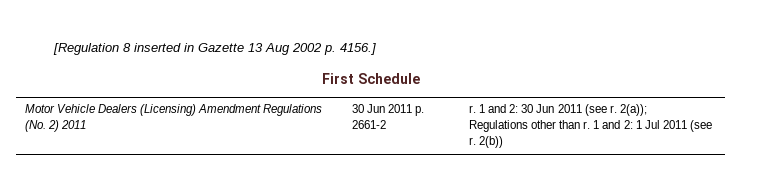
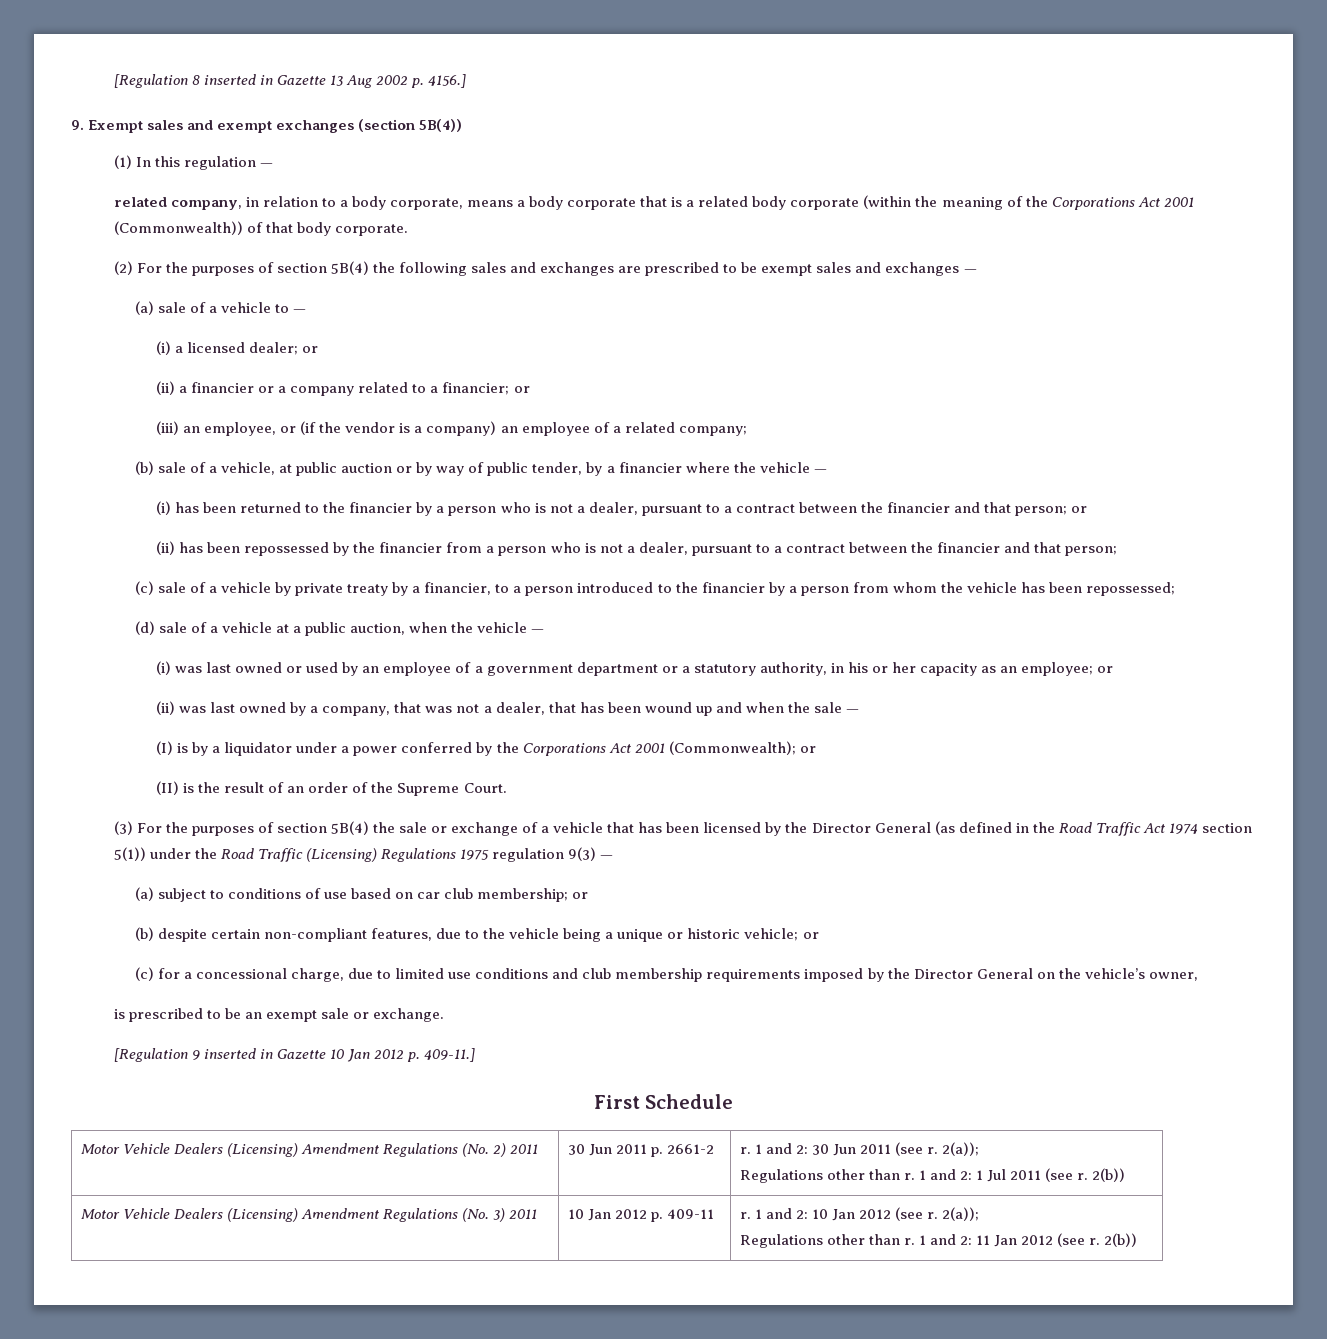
+ 9. Exempt sales and exempt exchanges (section 5B(4))
+ (1) In this regulation —
+ related company, in relation to a body corporate, means a body corporate that is a related body corporate (within the meaning of the Corporations Act 2001 (Commonwealth)) of that body corporate.
+ (2) For the purposes of section 5B(4) the following sales and exchanges are prescribed to be exempt sales and exchanges —
+ (a) sale of a vehicle to —
+ (i) a licensed dealer; or
+ (ii) a financier or a company related to a financier; or
+ (iii) an employee, or (if the vendor is a company) an employee of a related company;
+ (b) sale of a vehicle, at public auction or by way of public tender, by a financier where the vehicle —
+ (i) has been returned to the financier by a person who is not a dealer, pursuant to a contract between the financier and that person; or
+ (ii) has been repossessed by the financier from a person who is not a dealer, pursuant to a contract between the financier and that person;
+ (c) sale of a vehicle by private treaty by a financier, to a person introduced to the financier by a person from whom the vehicle has been repossessed;
+ (d) sale of a vehicle at a public auction, when the vehicle —
+ (i) was last owned or used by an employee of a government department or a statutory authority, in his or her capacity as an employee; or
+ (ii) was last owned by a company, that was not a dealer, that has been wound up and when the sale —
+ (I) is by a liquidator under a power conferred by the Corporations Act 2001 (Commonwealth); or
+ (II) is the result of an order of the Supreme Court.
+ (3) For the purposes of section 5B(4) the sale or exchange of a vehicle that has been licensed by the Director General (as defined in the Road Traffic Act 1974 section 5(1)) under the Road Traffic (Licensing) Regulations 1975 regulation 9(3) —
+ (a) subject to conditions of use based on car club membership; or
+ (b) despite certain non-compliant features, due to the vehicle being a unique or historic vehicle; or
+ (c) for a concessional charge, due to limited use conditions and club membership requirements imposed by the Director General on the vehicle’s owner,
+ is prescribed to be an exempt sale or exchange.
+ [Regulation 9 inserted in Gazette 10 Jan 2012 p. 409-11.]
+ Motor Vehicle Dealers (Licensing) Amendment Regulations (No. 3) 2011 | 10 Jan 2012 p. 409-11 | r. 1 and 2: 10 Jan 2012 (see r. 2(a));
+ Regulations other than r. 1 and 2: 11 Jan 2012 (see r. 2(b))

